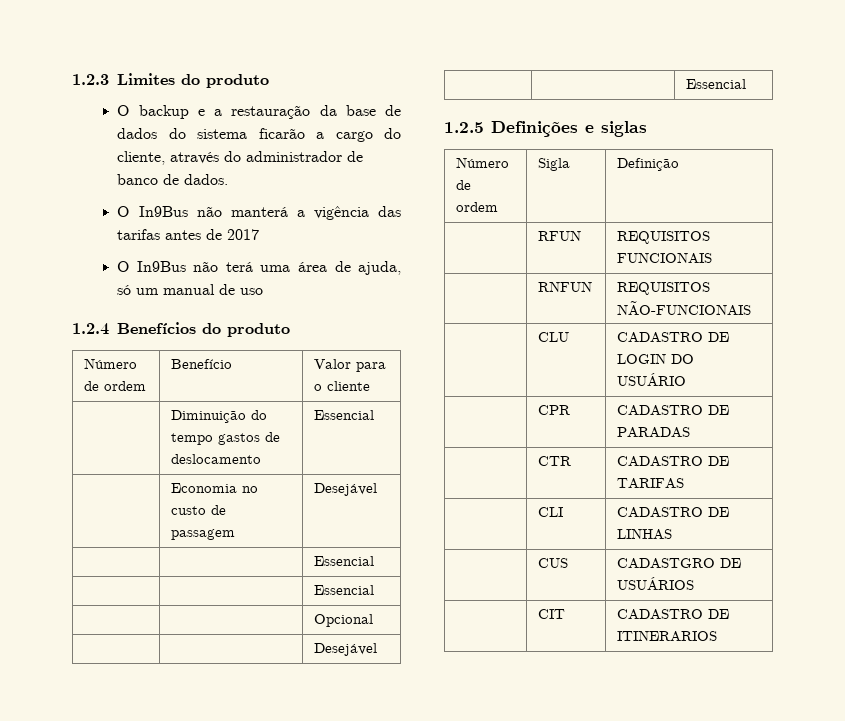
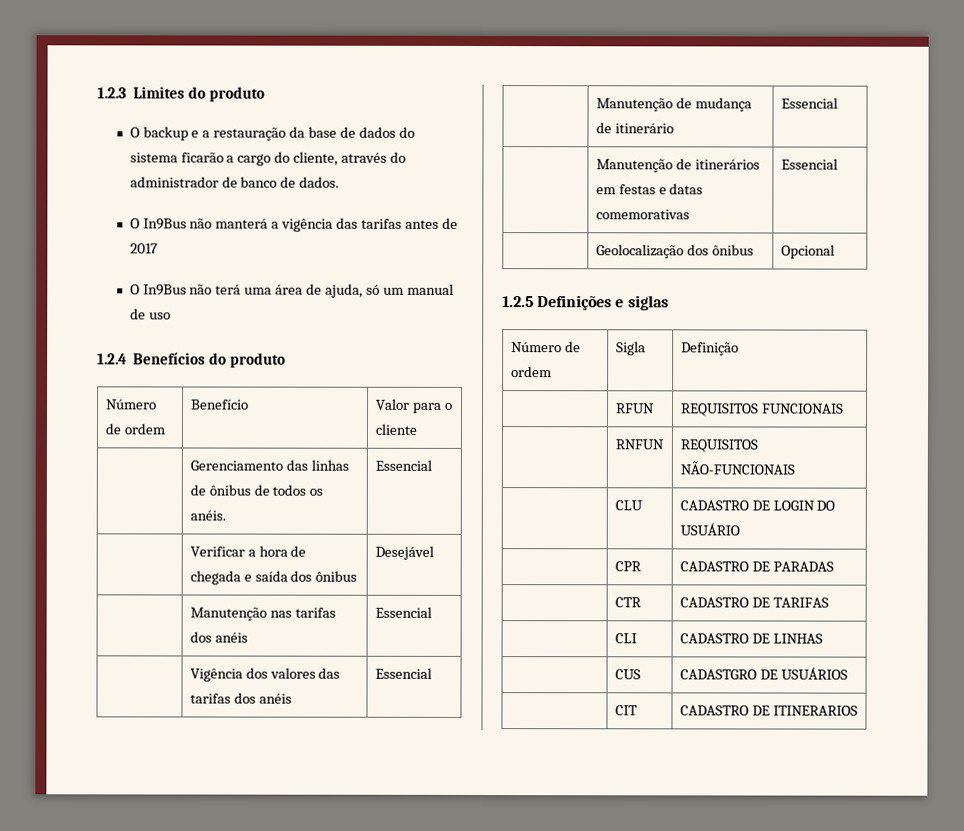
- | Diminuição do tempo gastos de deslocamento | Essencial
- | Economia no custo de passagem | Desejável
- | | Essencial
- | | Essencial
- | | Opcional
+ | Gerenciamento das linhas de ônibus de todos os anéis. | Essencial
+ | Verificar a hora de chegada e saída dos ônibus | Desejável
+ | Manutenção nas tarifas dos anéis | Essencial
+ | Vigência dos valores das tarifas dos anéis | Essencial
+ | Manutenção de mudança de itinerário | Essencial
+ | Manutenção de itinerários em festas e datas comemorativas | Essencial
+ | Geolocalização dos ônibus | Opcional
- | | Desejável
- | | Essencial

